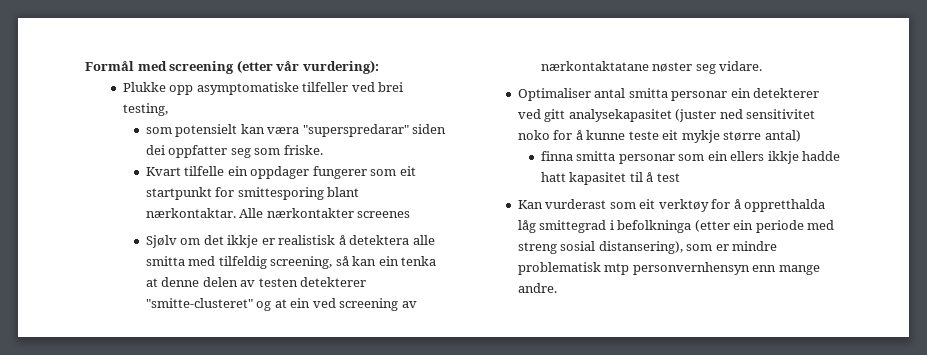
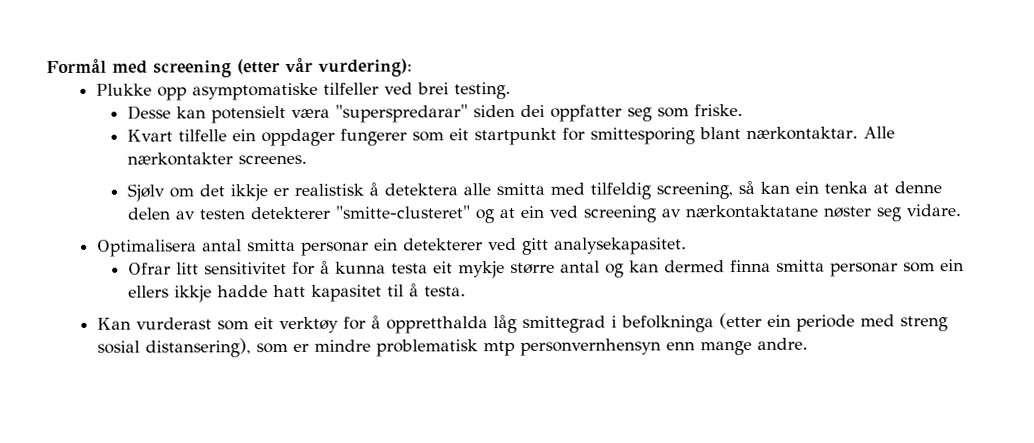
- Plukke opp asymptomatiske tilfeller ved brei testing,
- som potensielt kan væra "superspredarar" siden dei oppfatter seg som friske.
+ Plukke opp asymptomatiske tilfeller ved brei testing.
+ Desse kan potensielt væra "superspredarar" siden dei oppfatter seg som friske.
- Alle nærkontakter screenes
+ Alle nærkontakter screenes.
- Optimaliser antal smitta personar ein detekterer ved gitt analysekapasitet (juster ned sensitivitet noko for å kunne teste eit mykje større antal)
- finna smitta personar som ein ellers ikkje hadde hatt kapasitet til å test
+ Optimalisera antal smitta personar ein detekterer ved gitt analysekapasitet.
+ Ofrar litt sensitivitet for å kunna testa eit mykje større antal og kan dermed finna smitta personar som ein ellers ikkje hadde hatt kapasitet til å testa.

